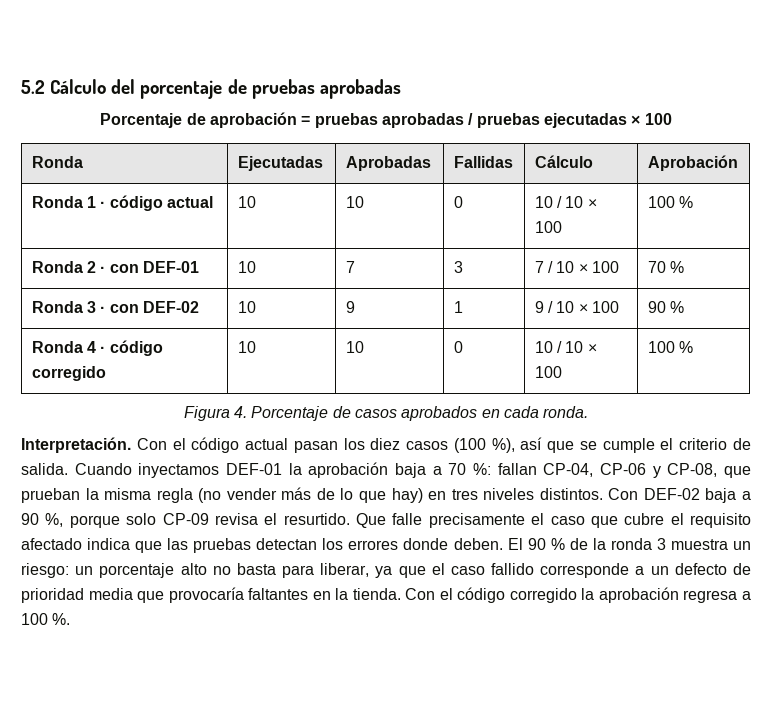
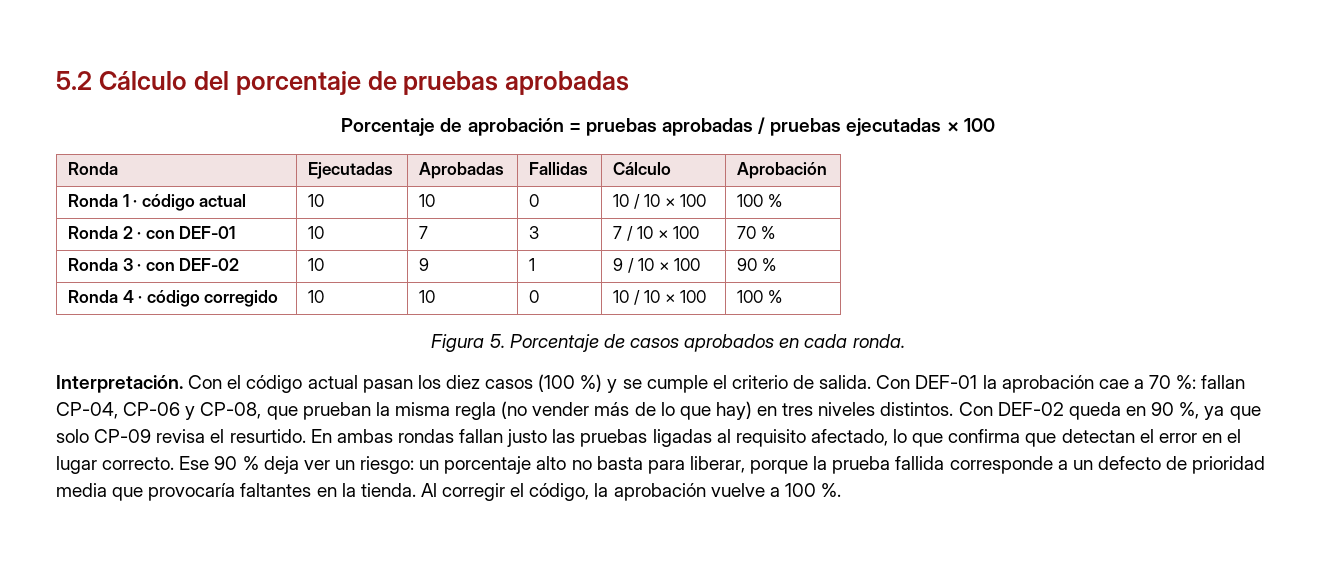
- Figura 4. Porcentaje de casos aprobados en cada ronda.
+ Figura 5. Porcentaje de casos aprobados en cada ronda.
- Con el código actual pasan los diez casos (100 %), así que se cumple el criterio de salida.
+ Con el código actual pasan los diez casos (100 %) y se cumple el criterio de salida.
- Cuando inyectamos DEF-01 la aprobación baja a 70 %: fallan CP-04, CP-06 y CP-08, que prueban la misma regla (no vender más de lo que hay) en tres niveles distintos.
+ Con DEF-01 la aprobación cae a 70 %: fallan CP-04, CP-06 y CP-08, que prueban la misma regla (no vender más de lo que hay) en tres niveles distintos.
- Con DEF-02 baja a 90 %, porque solo CP-09 revisa el resurtido.
+ Con DEF-02 queda en 90 %, ya que solo CP-09 revisa el resurtido.
- Que falle precisamente el caso que cubre el requisito afectado indica que las pruebas detectan los errores donde deben. El 90 % de la ronda 3 muestra un riesgo: un porcentaje alto no basta para liberar, ya que el caso fallido corresponde a un defecto de prioridad media que provocaría faltantes en la tienda.
+ En ambas rondas fallan justo las pruebas ligadas al requisito afectado, lo que confirma que detectan el error en el lugar correcto. Ese 90 % deja ver un riesgo: un porcentaje alto no basta para liberar, porque la prueba fallida corresponde a un defecto de prioridad media que provocaría faltantes en la tienda.
- Con el código corregido la aprobación regresa a 100 %.
+ Al corregir el código, la aprobación vuelve a 100 %.

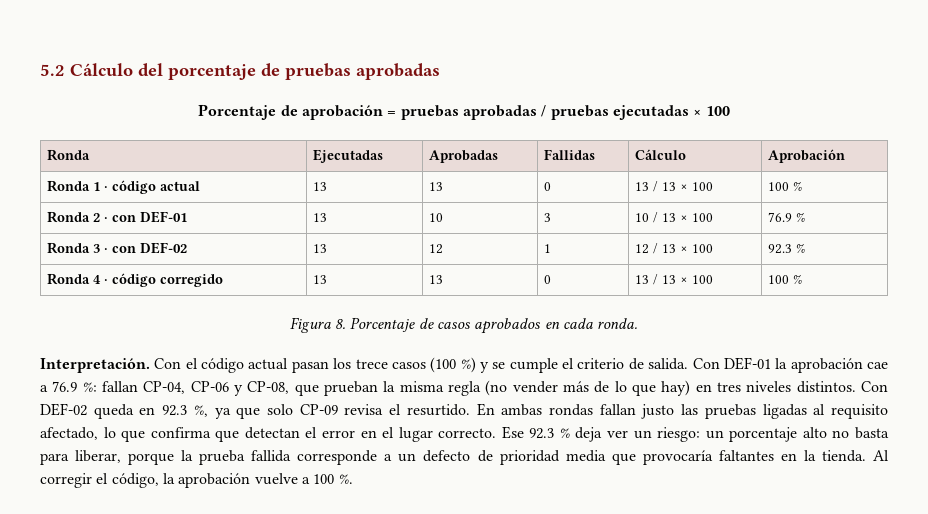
- Ronda 1 · código actual | 10 | 10 | 0 | 10 / 10 × 100 | 100 %
+ Ronda 1 · código actual | 13 | 13 | 0 | 13 / 13 × 100 | 100 %
- Ronda 2 · con DEF-01 | 10 | 7 | 3 | 7 / 10 × 100 | 70 %
+ Ronda 2 · con DEF-01 | 13 | 10 | 3 | 10 / 13 × 100 | 76.9 %
- Ronda 3 · con DEF-02 | 10 | 9 | 1 | 9 / 10 × 100 | 90 %
+ Ronda 3 · con DEF-02 | 13 | 12 | 1 | 12 / 13 × 100 | 92.3 %
- Ronda 4 · código corregido | 10 | 10 | 0 | 10 / 10 × 100 | 100 %
+ Ronda 4 · código corregido | 13 | 13 | 0 | 13 / 13 × 100 | 100 %
- Figura 5. Porcentaje de casos aprobados en cada ronda.
+ Figura 8. Porcentaje de casos aprobados en cada ronda.
- Con el código actual pasan los diez casos (100 %) y se cumple el criterio de salida.
+ Con el código actual pasan los trece casos (100 %) y se cumple el criterio de salida.
- Con DEF-01 la aprobación cae a 70 %: fallan CP-04, CP-06 y CP-08, que prueban la misma regla (no vender más de lo que hay) en tres niveles distintos.
+ Con DEF-01 la aprobación cae a 76.9 %: fallan CP-04, CP-06 y CP-08, que prueban la misma regla (no vender más de lo que hay) en tres niveles distintos.
- Con DEF-02 queda en 90 %, ya que solo CP-09 revisa el resurtido.
+ Con DEF-02 queda en 92.3 %, ya que solo CP-09 revisa el resurtido.
- Ese 90 % deja ver un riesgo: un porcentaje alto no basta para liberar, porque la prueba fallida corresponde a un defecto de prioridad media que provocaría faltantes en la tienda.
+ Ese 92.3 % deja ver un riesgo: un porcentaje alto no basta para liberar, porque la prueba fallida corresponde a un defecto de prioridad media que provocaría faltantes en la tienda.

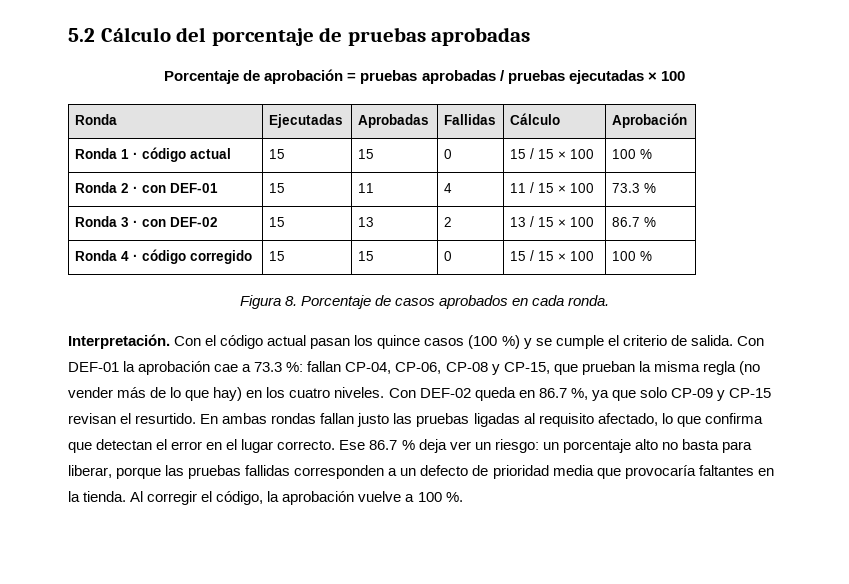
- Ronda 1 · código actual | 13 | 13 | 0 | 13 / 13 × 100 | 100 %
+ Ronda 1 · código actual | 15 | 15 | 0 | 15 / 15 × 100 | 100 %
- Ronda 2 · con DEF-01 | 13 | 10 | 3 | 10 / 13 × 100 | 76.9 %
+ Ronda 2 · con DEF-01 | 15 | 11 | 4 | 11 / 15 × 100 | 73.3 %
- Ronda 3 · con DEF-02 | 13 | 12 | 1 | 12 / 13 × 100 | 92.3 %
+ Ronda 3 · con DEF-02 | 15 | 13 | 2 | 13 / 15 × 100 | 86.7 %
- Ronda 4 · código corregido | 13 | 13 | 0 | 13 / 13 × 100 | 100 %
+ Ronda 4 · código corregido | 15 | 15 | 0 | 15 / 15 × 100 | 100 %
- Con el código actual pasan los trece casos (100 %) y se cumple el criterio de salida.
+ Con el código actual pasan los quince casos (100 %) y se cumple el criterio de salida.
- Con DEF-01 la aprobación cae a 76.9 %: fallan CP-04, CP-06 y CP-08, que prueban la misma regla (no vender más de lo que hay) en tres niveles distintos.
+ Con DEF-01 la aprobación cae a 73.3 %: fallan CP-04, CP-06, CP-08 y CP-15, que prueban la misma regla (no vender más de lo que hay) en los cuatro niveles.
- Con DEF-02 queda en 92.3 %, ya que solo CP-09 revisa el resurtido.
+ Con DEF-02 queda en 86.7 %, ya que solo CP-09 y CP-15 revisan el resurtido.
- Ese 92.3 % deja ver un riesgo: un porcentaje alto no basta para liberar, porque la prueba fallida corresponde a un defecto de prioridad media que provocaría faltantes en la tienda.
+ Ese 86.7 % deja ver un riesgo: un porcentaje alto no basta para liberar, porque las pruebas fallidas corresponden a un defecto de prioridad media que provocaría faltantes en la tienda.

